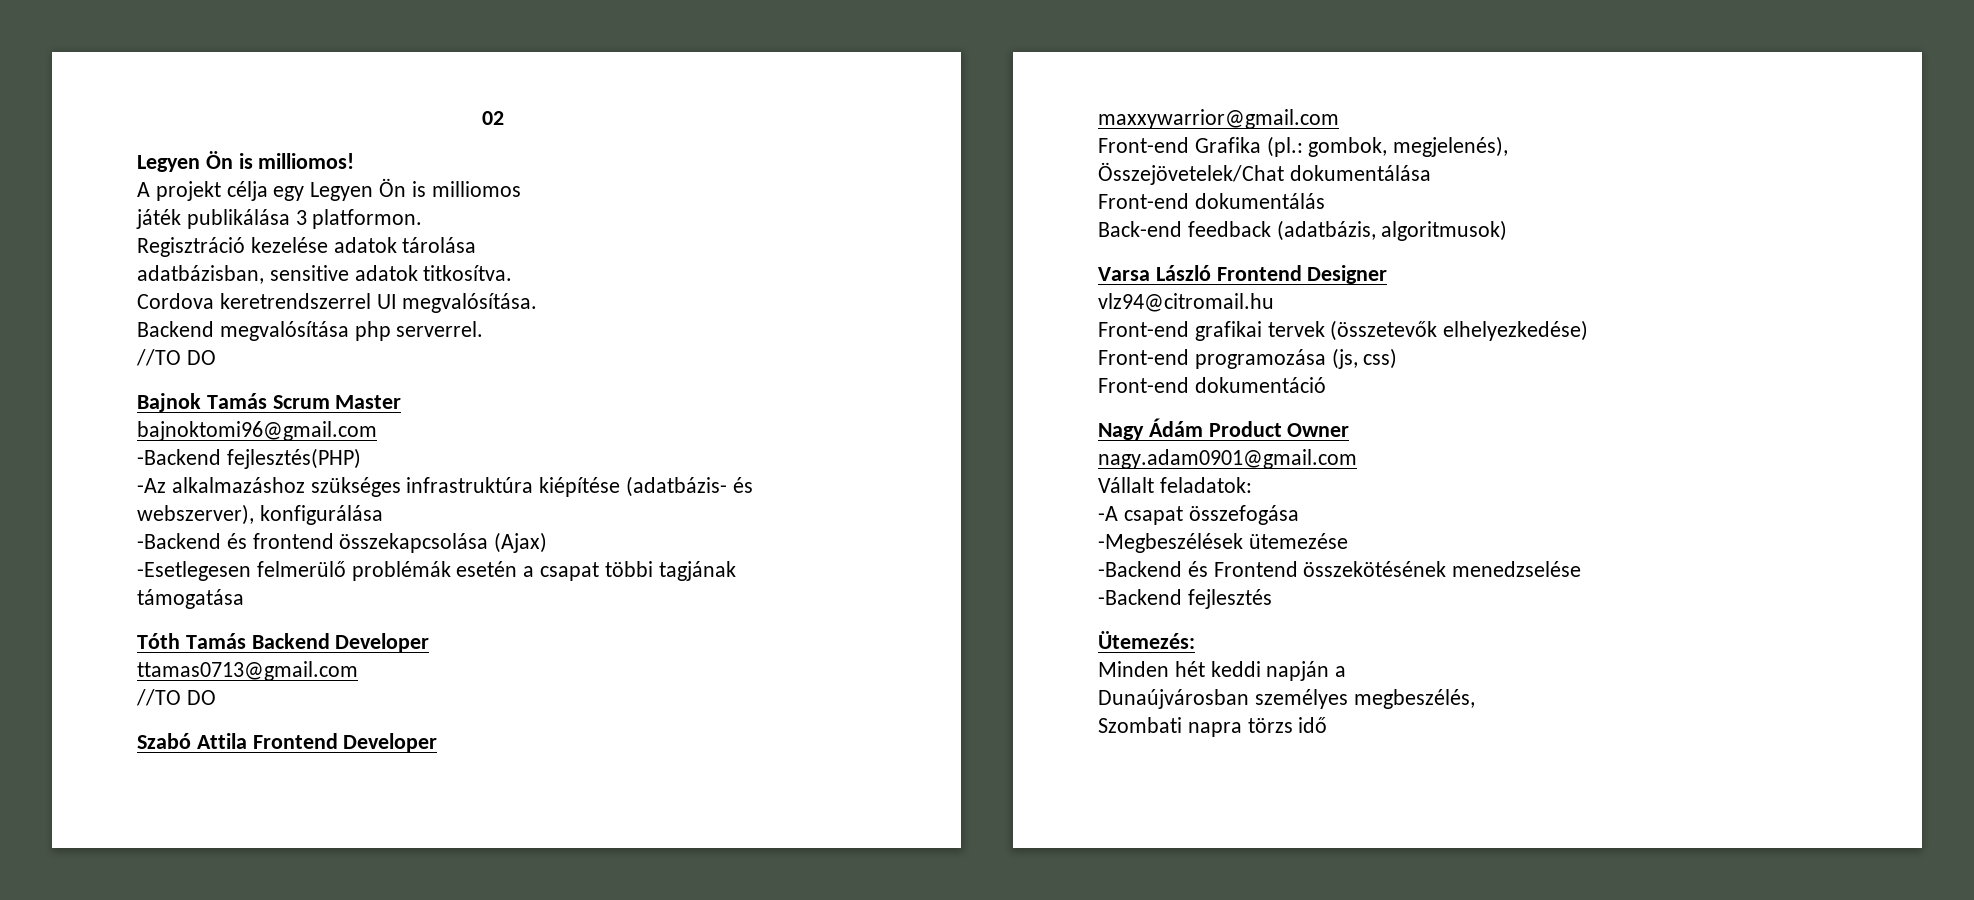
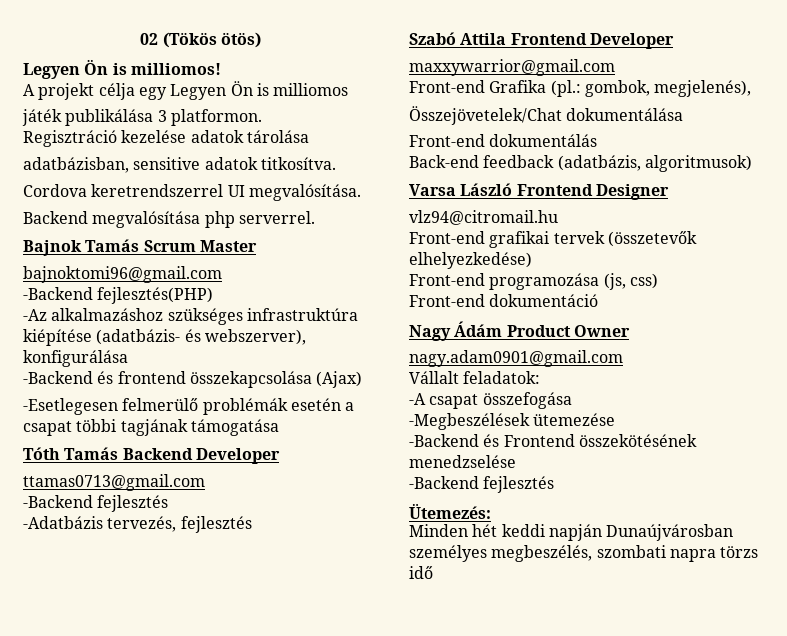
- 02
+ 02 (Tökös ötös)
  Backend megvalósítása php serverrel.
- //TO DO
  ttamas0713@gmail.com
- //TO DO
+ -Backend fejlesztés
+ -Adatbázis tervezés, fejlesztés
- Minden hét keddi napján a
- Dunaújvárosban személyes megbeszélés,
- Szombati napra törzs idő
+ Minden hét keddi napján Dunaújvárosban személyes megbeszélés, szombati napra törzs idő

